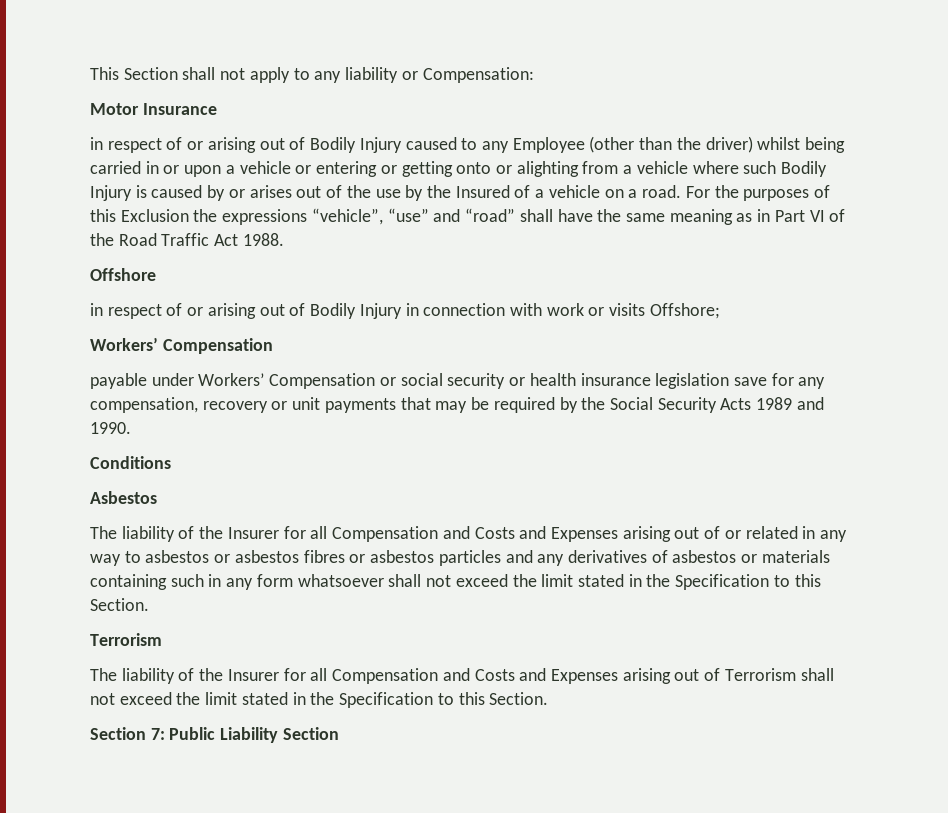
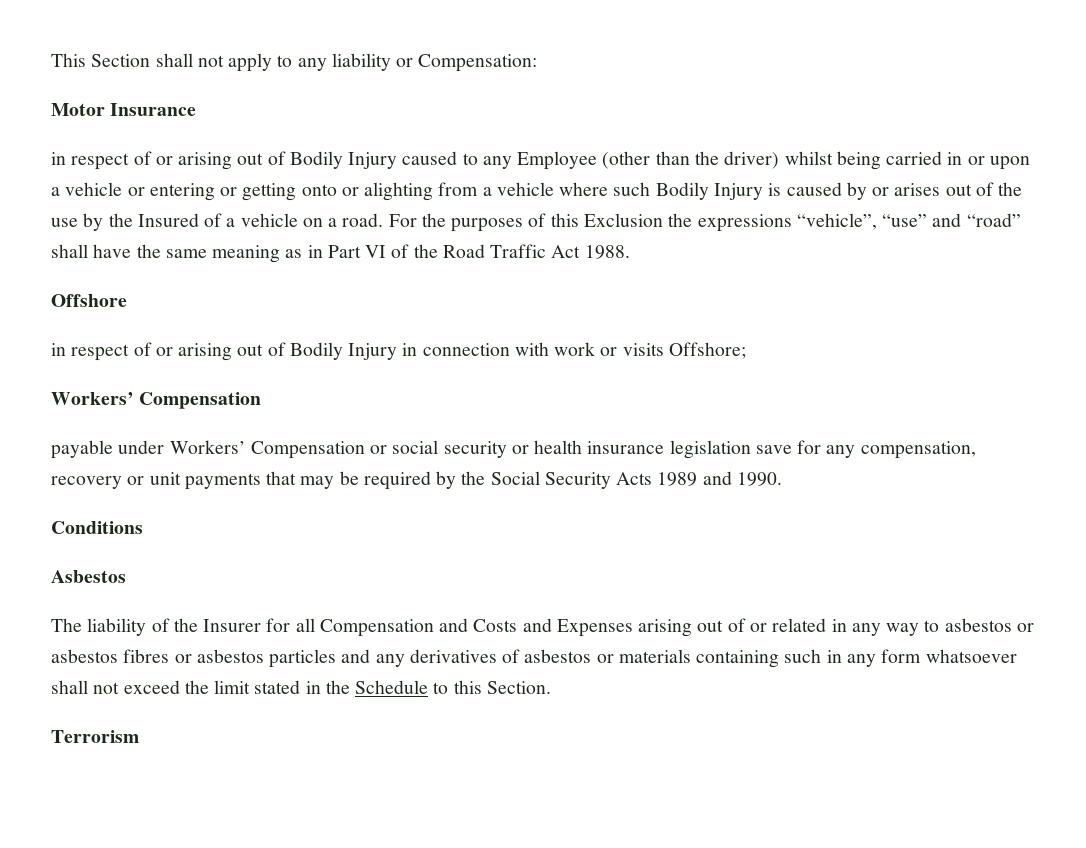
- The liability of the Insurer for all Compensation and Costs and Expenses arising out of or related in any way to asbestos or asbestos fibres or asbestos particles and any derivatives of asbestos or materials containing such in any form whatsoever shall not exceed the limit stated in the Specification to this Section.
+ The liability of the Insurer for all Compensation and Costs and Expenses arising out of or related in any way to asbestos or asbestos fibres or asbestos particles and any derivatives of asbestos or materials containing such in any form whatsoever shall not exceed the limit stated in the Schedule to this Section.
- The liability of the Insurer for all Compensation and Costs and Expenses arising out of Terrorism shall not exceed the limit stated in the Specification to this Section.
- Section 7: Public Liability Section

